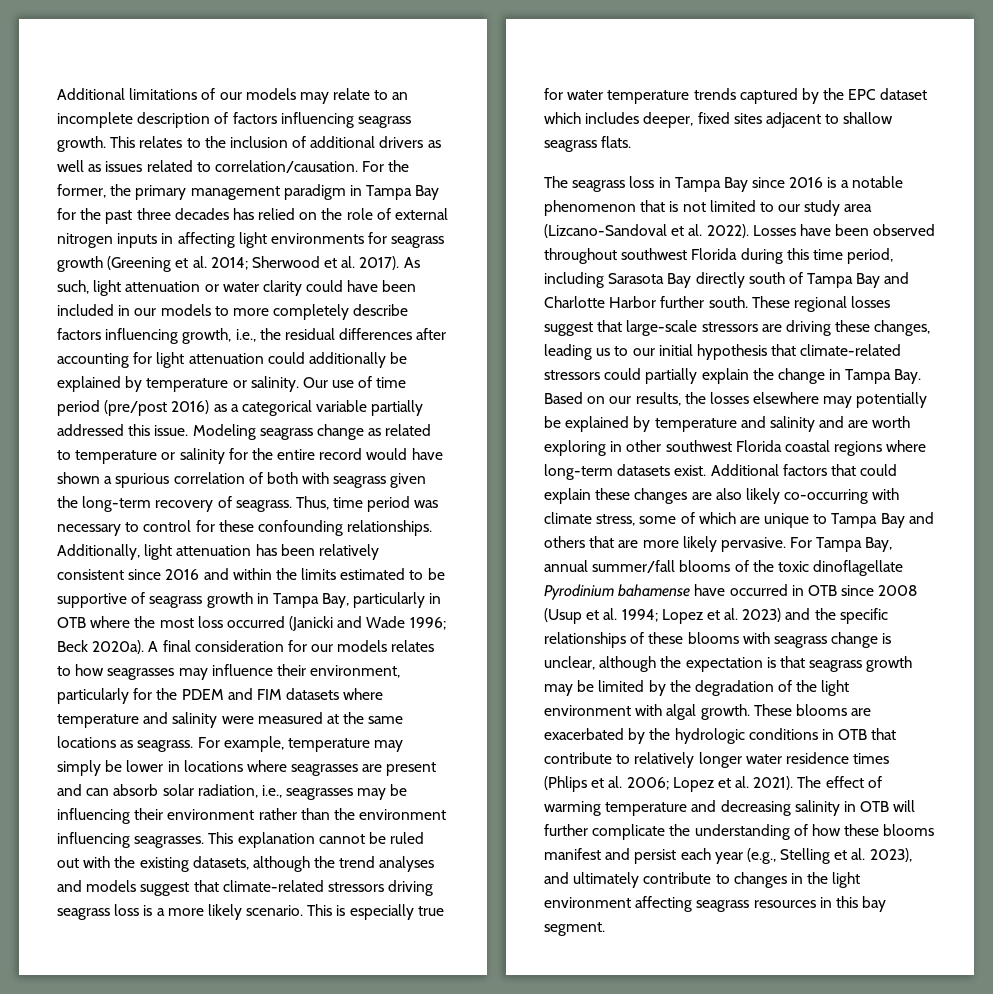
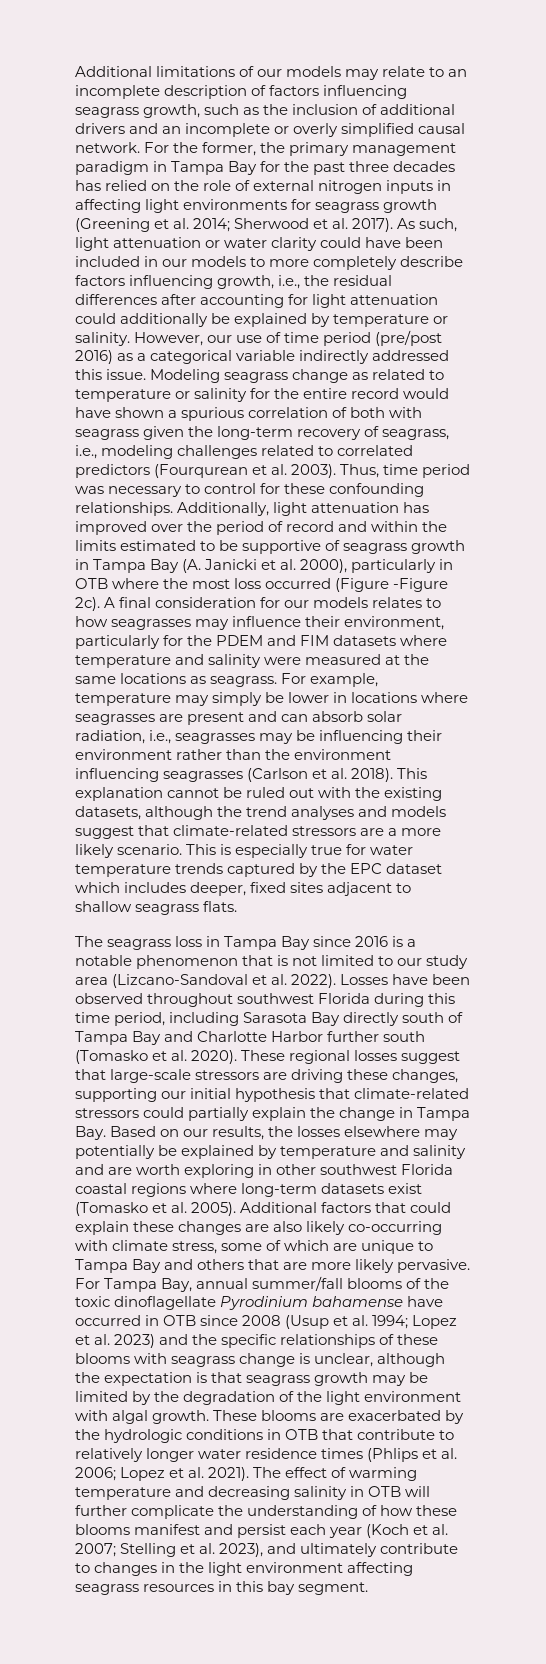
- Additional limitations of our models may relate to an incomplete description of factors influencing seagrass growth. This relates to the inclusion of additional drivers as well as issues related to correlation/causation.
+ Additional limitations of our models may relate to an incomplete description of factors influencing seagrass growth, such as the inclusion of additional drivers and an incomplete or overly simplified causal network.
- Our use of time period (pre/post 2016) as a categorical variable partially addressed this issue.
+ However, our use of time period (pre/post 2016) as a categorical variable indirectly addressed this issue.
- Modeling seagrass change as related to temperature or salinity for the entire record would have shown a spurious correlation of both with seagrass given the long-term recovery of seagrass.
+ Modeling seagrass change as related to temperature or salinity for the entire record would have shown a spurious correlation of both with seagrass given the long-term recovery of seagrass, i.e., modeling challenges related to correlated predictors (Fourqurean et al. 2003).
- Additionally, light attenuation has been relatively consistent since 2016 and within the limits estimated to be supportive of seagrass growth in Tampa Bay, particularly in OTB where the most loss occurred (Janicki and Wade 1996; Beck 2020a).
+ Additionally, light attenuation has improved over the period of record and within the limits estimated to be supportive of seagrass growth in Tampa Bay (A. Janicki et al. 2000), particularly in OTB where the most loss occurred (Figure -Figure 2c).
- For example, temperature may simply be lower in locations where seagrasses are present and can absorb solar radiation, i.e., seagrasses may be influencing their environment rather than the environment influencing seagrasses.
+ For example, temperature may simply be lower in locations where seagrasses are present and can absorb solar radiation, i.e., seagrasses may be influencing their environment rather than the environment influencing seagrasses (Carlson et al. 2018).
- This explanation cannot be ruled out with the existing datasets, although the trend analyses and models suggest that climate-related stressors driving seagrass loss is a more likely scenario.
+ This explanation cannot be ruled out with the existing datasets, although the trend analyses and models suggest that climate-related stressors are a more likely scenario.
- Losses have been observed throughout southwest Florida during this time period, including Sarasota Bay directly south of Tampa Bay and Charlotte Harbor further south.
+ Losses have been observed throughout southwest Florida during this time period, including Sarasota Bay directly south of Tampa Bay and Charlotte Harbor further south (Tomasko et al. 2020).
- These regional losses suggest that large-scale stressors are driving these changes, leading us to our initial hypothesis that climate-related stressors could partially explain the change in Tampa Bay. Based on our results, the losses elsewhere may potentially be explained by temperature and salinity and are worth exploring in other southwest Florida coastal regions where long-term datasets exist.
+ These regional losses suggest that large-scale stressors are driving these changes, supporting our initial hypothesis that climate-related stressors could partially explain the change in Tampa Bay. Based on our results, the losses elsewhere may potentially be explained by temperature and salinity and are worth exploring in other southwest Florida coastal regions where long-term datasets exist (Tomasko et al. 2005).
- The effect of warming temperature and decreasing salinity in OTB will further complicate the understanding of how these blooms manifest and persist each year (e.g., Stelling et al. 2023), and ultimately contribute to changes in the light environment affecting seagrass resources in this bay segment.
+ The effect of warming temperature and decreasing salinity in OTB will further complicate the understanding of how these blooms manifest and persist each year (Koch et al. 2007; Stelling et al. 2023), and ultimately contribute to changes in the light environment affecting seagrass resources in this bay segment.

